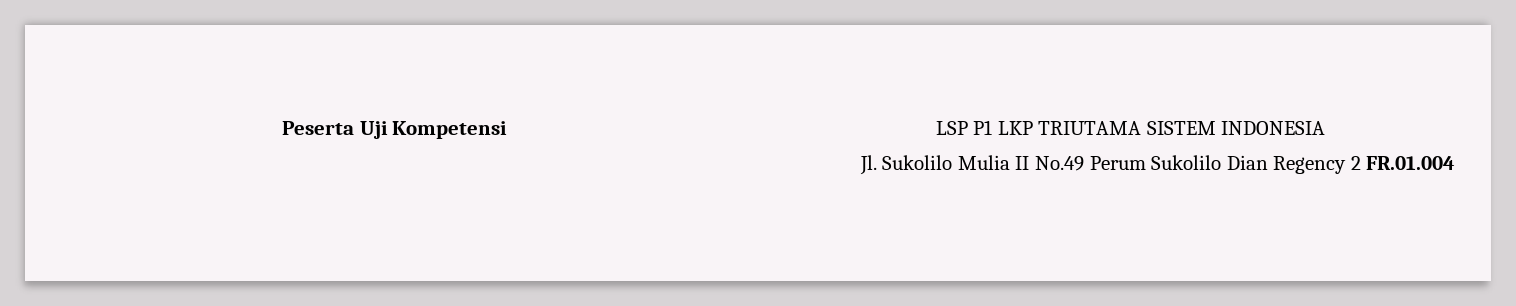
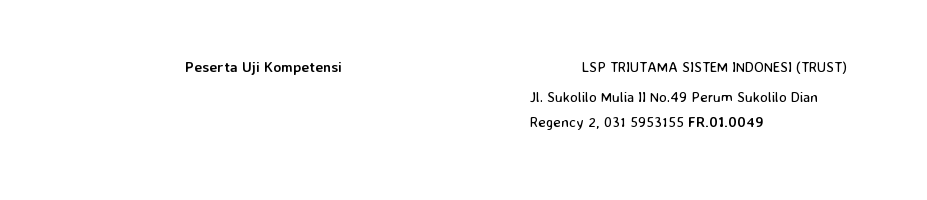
- LSP P1 LKP TRIUTAMA SISTEM INDONESIA
+ LSP TRIUTAMA SISTEM INDONESI (TRUST)
- Jl. Sukolilo Mulia II No.49 Perum Sukolilo Dian Regency 2 FR.01.004
+ Jl. Sukolilo Mulia II No.49 Perum Sukolilo Dian Regency 2, 031 5953155 FR.01.0049

